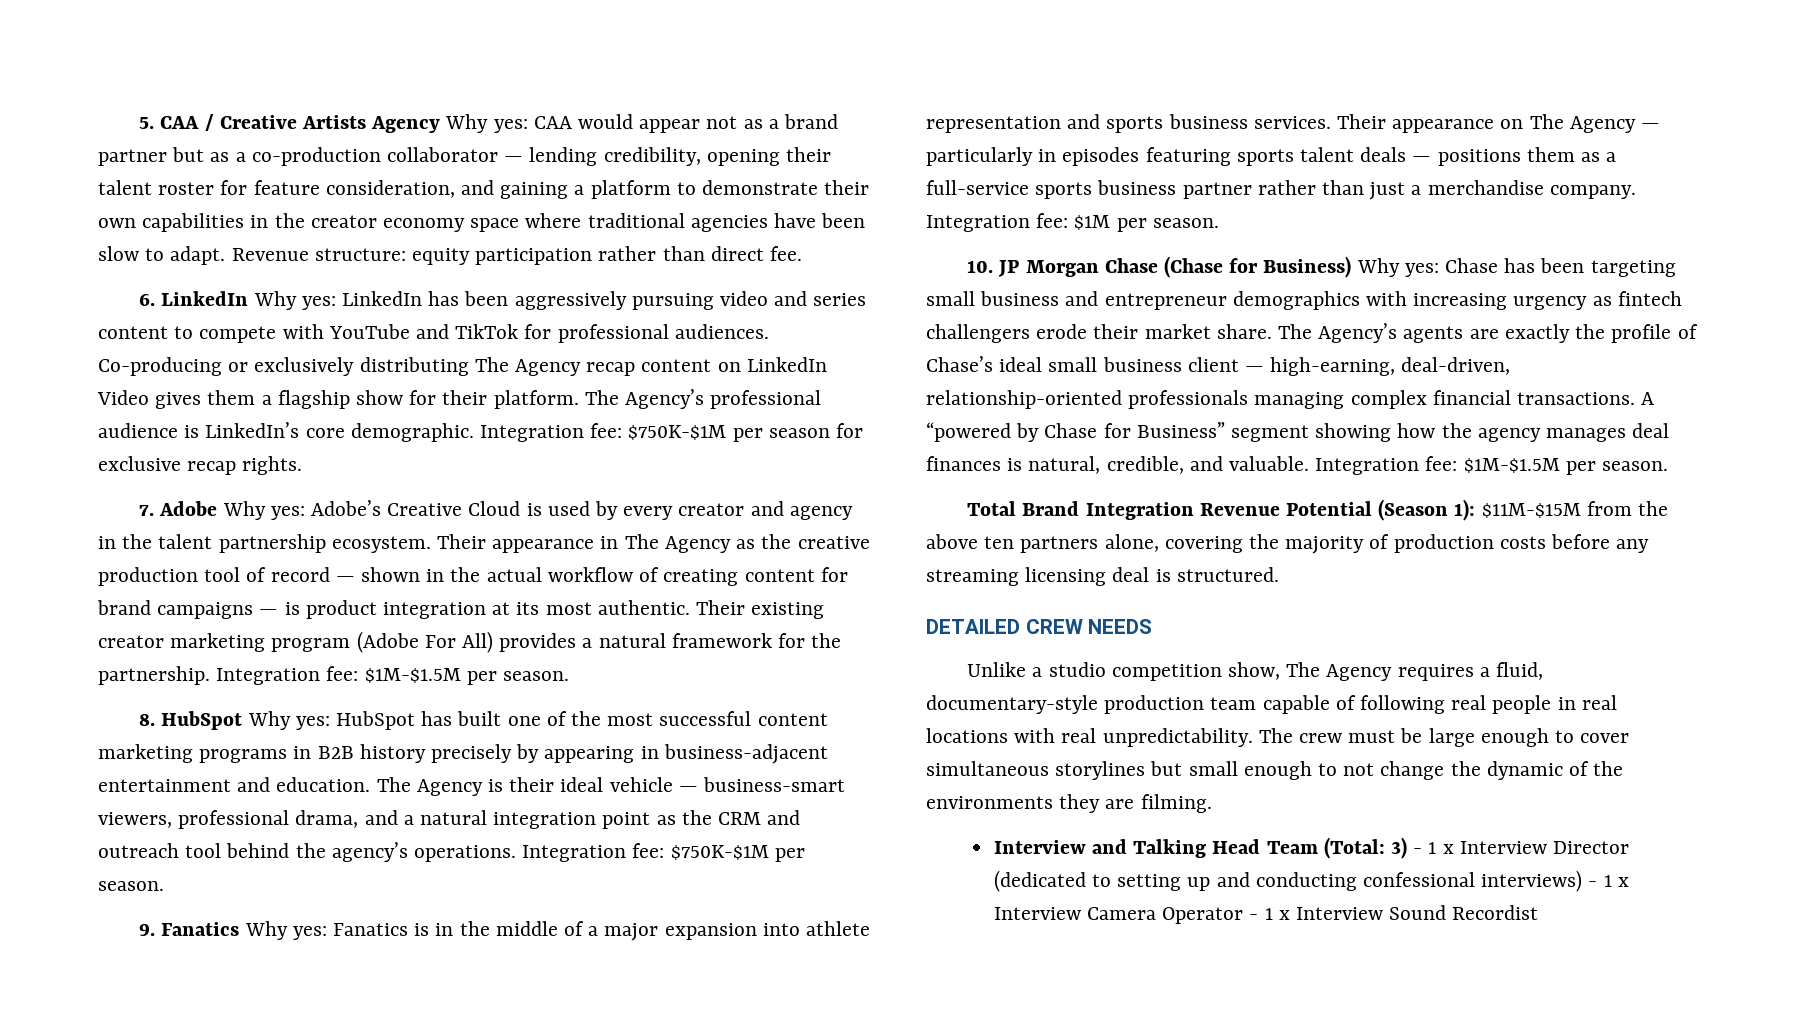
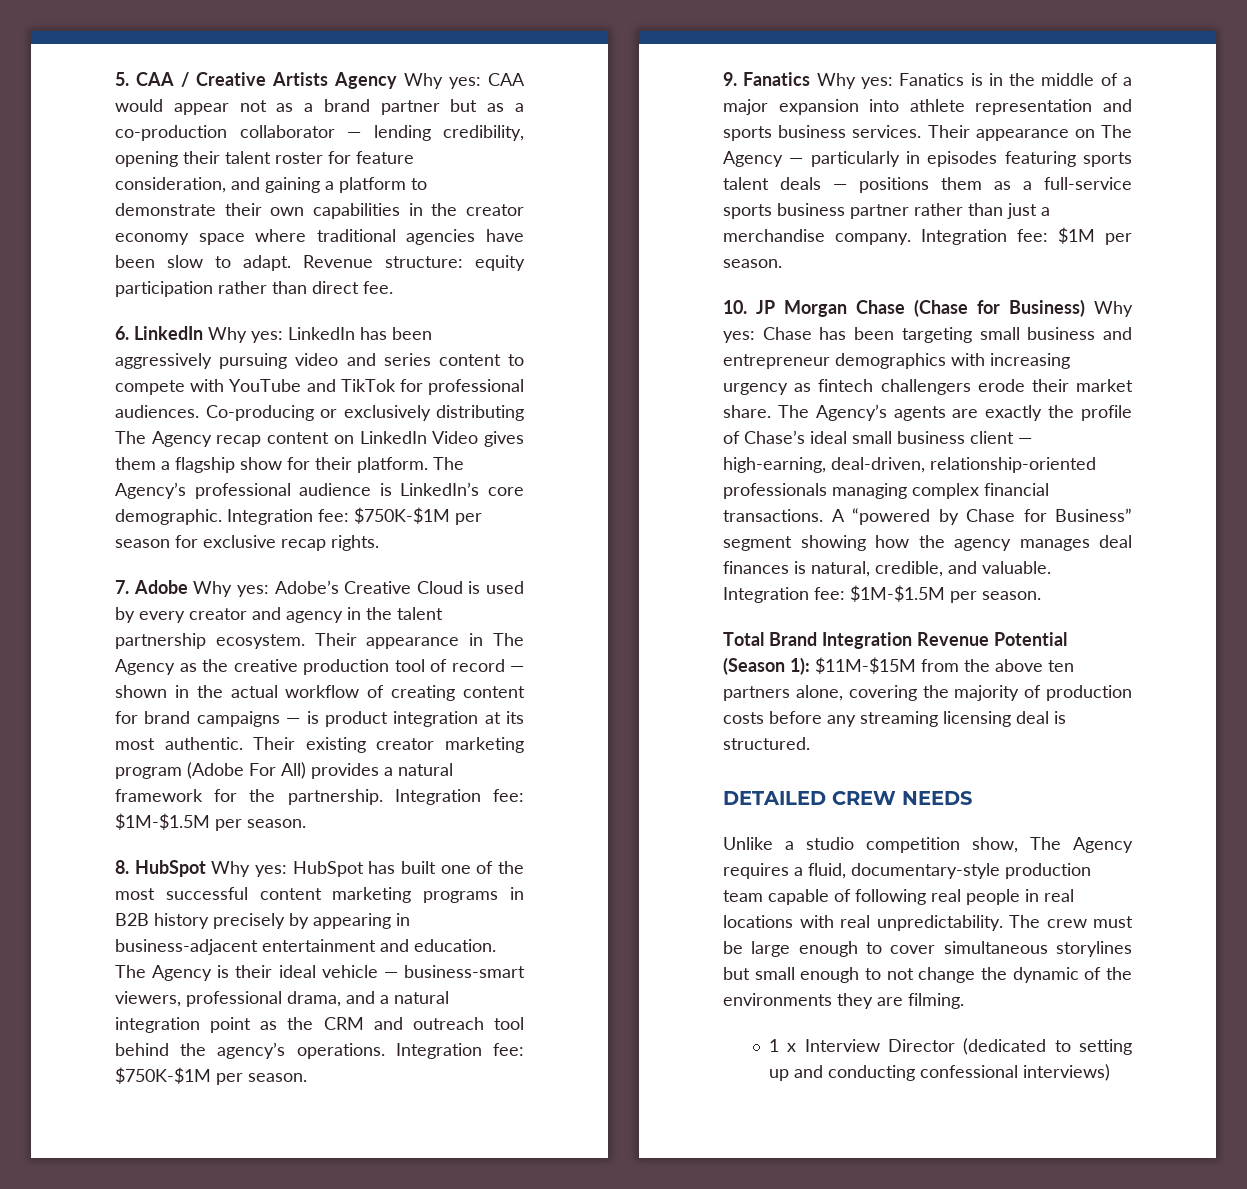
- Interview and Talking Head Team (Total: 3) - 1 x Interview Director (dedicated to setting up and conducting confessional interviews) - 1 x Interview Camera Operator - 1 x Interview Sound Recordist
+ 1 x Interview Director (dedicated to setting up and conducting confessional interviews)

